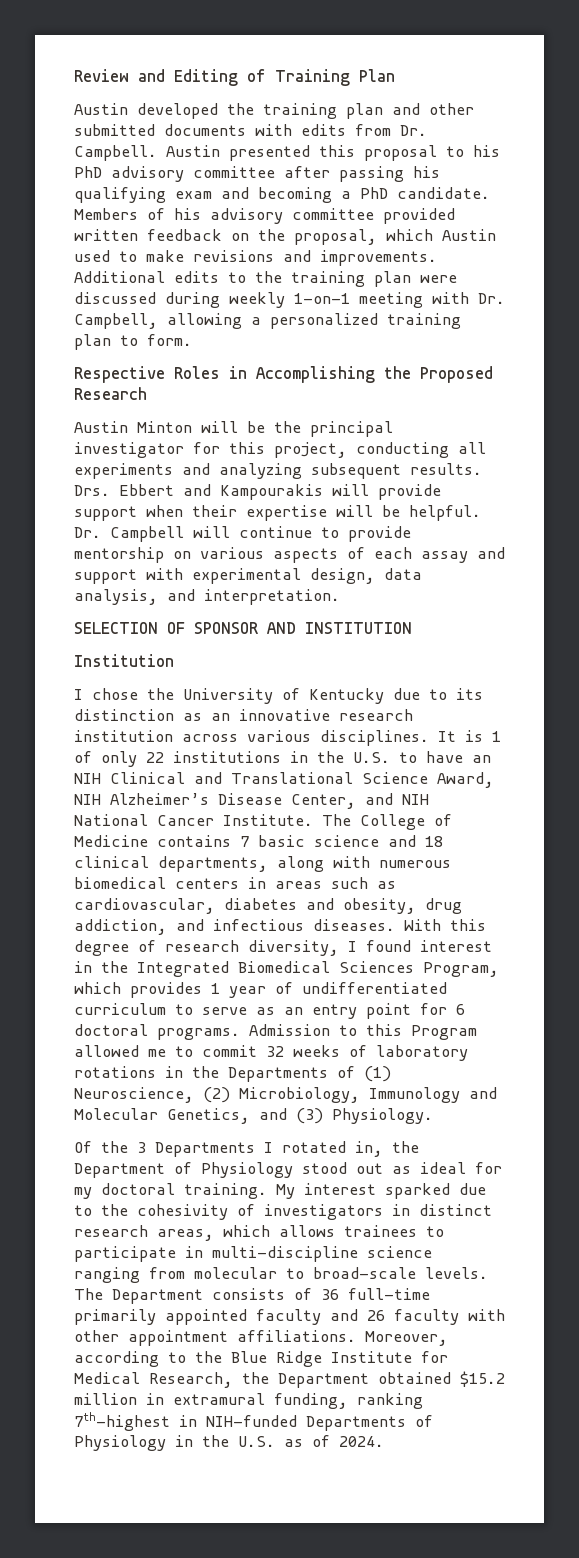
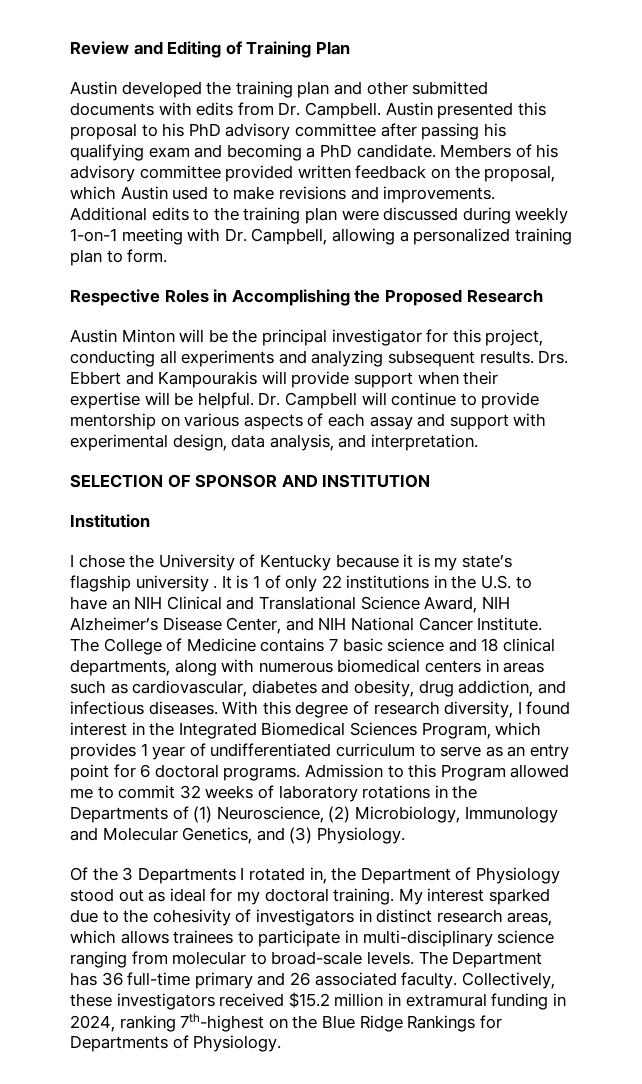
- I chose the University of Kentucky due to its distinction as an innovative research institution across various disciplines.
+ I chose the University of Kentucky because it is my state’s flagship university .
- My interest sparked due to the cohesivity of investigators in distinct research areas, which allows trainees to participate in multi-discipline science ranging from molecular to broad-scale levels.
+ My interest sparked due to the cohesivity of investigators in distinct research areas, which allows trainees to participate in multi-disciplinary science ranging from molecular to broad-scale levels.
- The Department consists of 36 full-time primarily appointed faculty and 26 faculty with other appointment affiliations. Moreover, according to the Blue Ridge Institute for Medical Research, the Department obtained $15.2 million in extramural funding, ranking 7th-highest in NIH-funded Departments of Physiology in the U.S. as of 2024.
+ The Department has 36 full-time primary and 26 associated faculty. Collectively, these investigators received $15.2 million in extramural funding in 2024, ranking 7th-highest on the Blue Ridge Rankings for Departments of Physiology.

